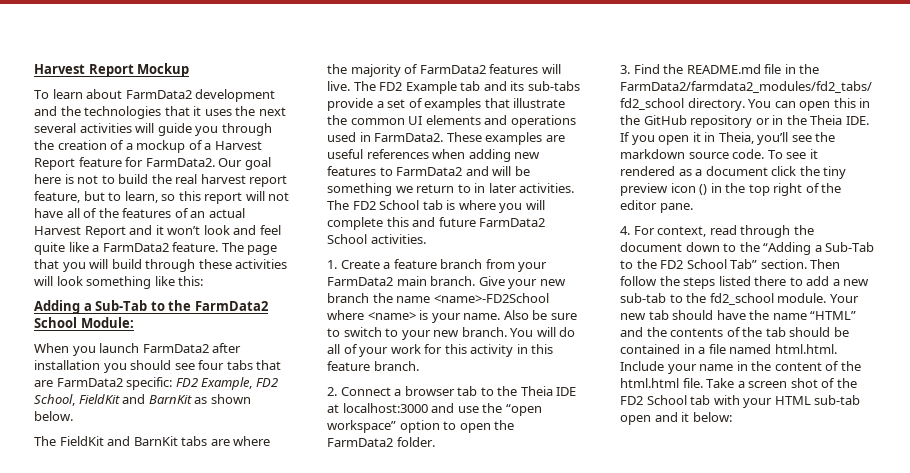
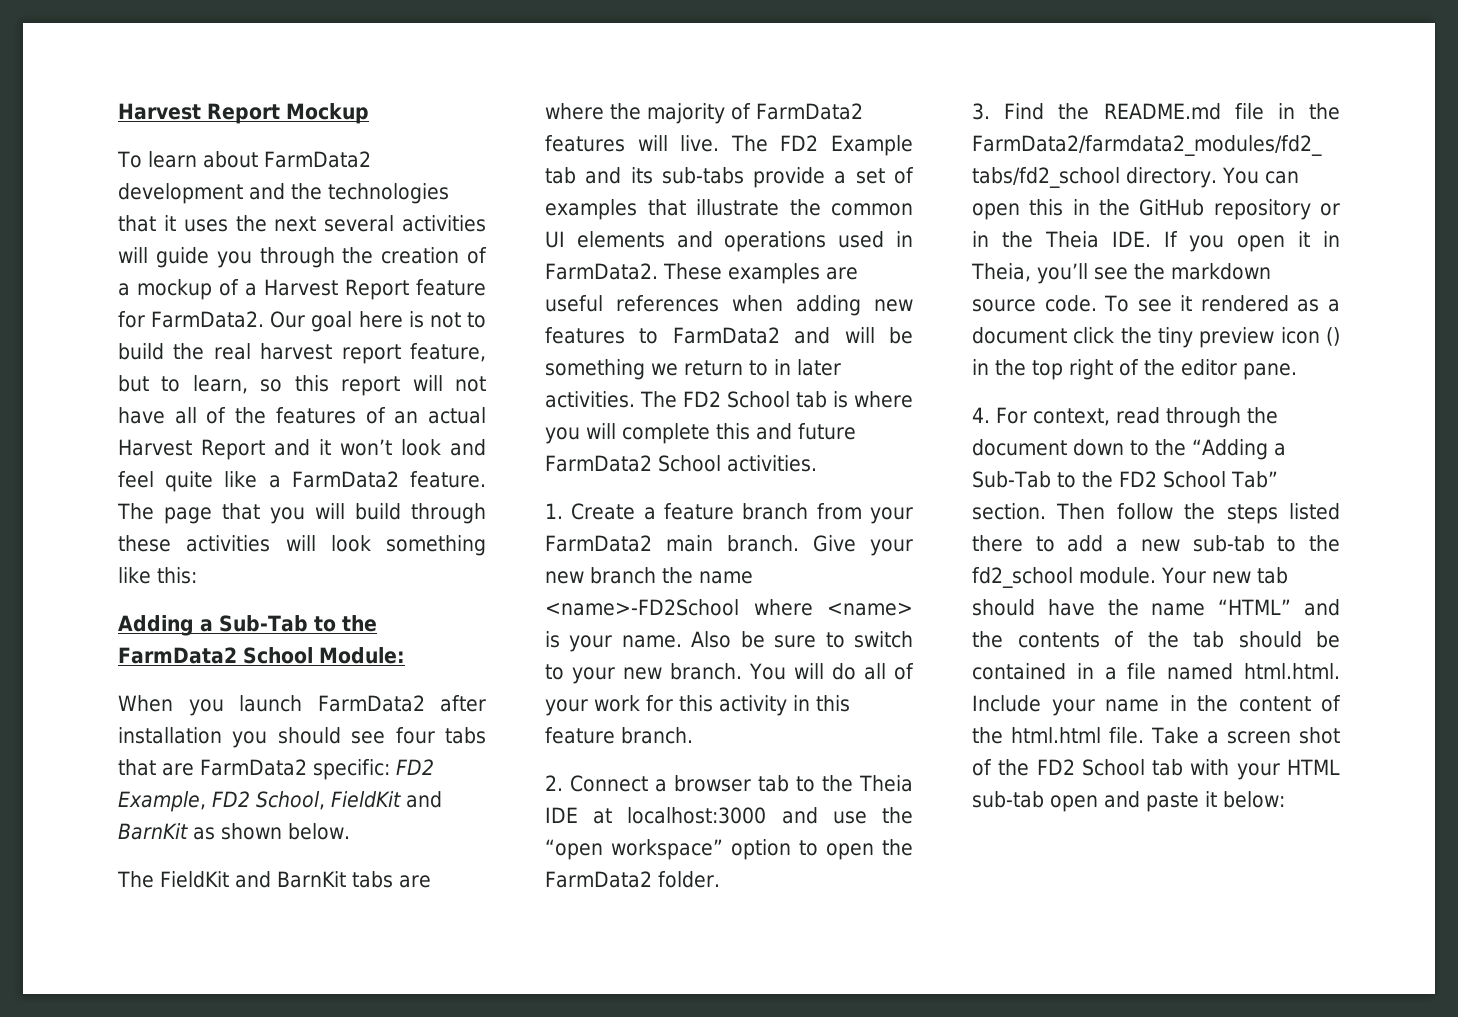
- Take a screen shot of the FD2 School tab with your HTML sub-tab open and it below:
+ Take a screen shot of the FD2 School tab with your HTML sub-tab open and paste it below:

